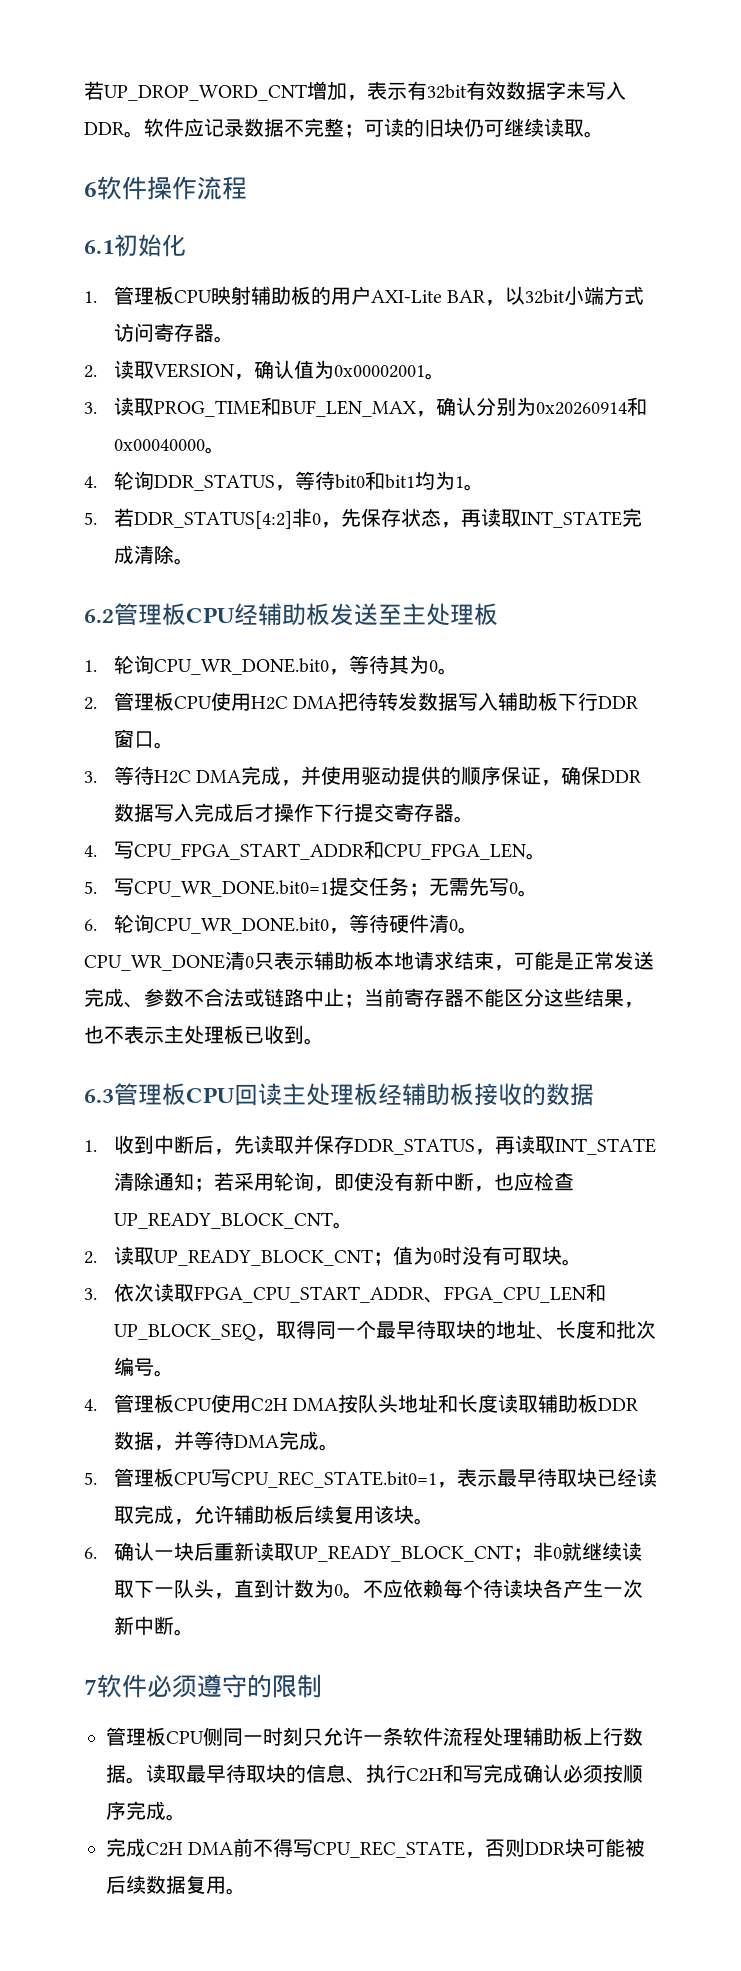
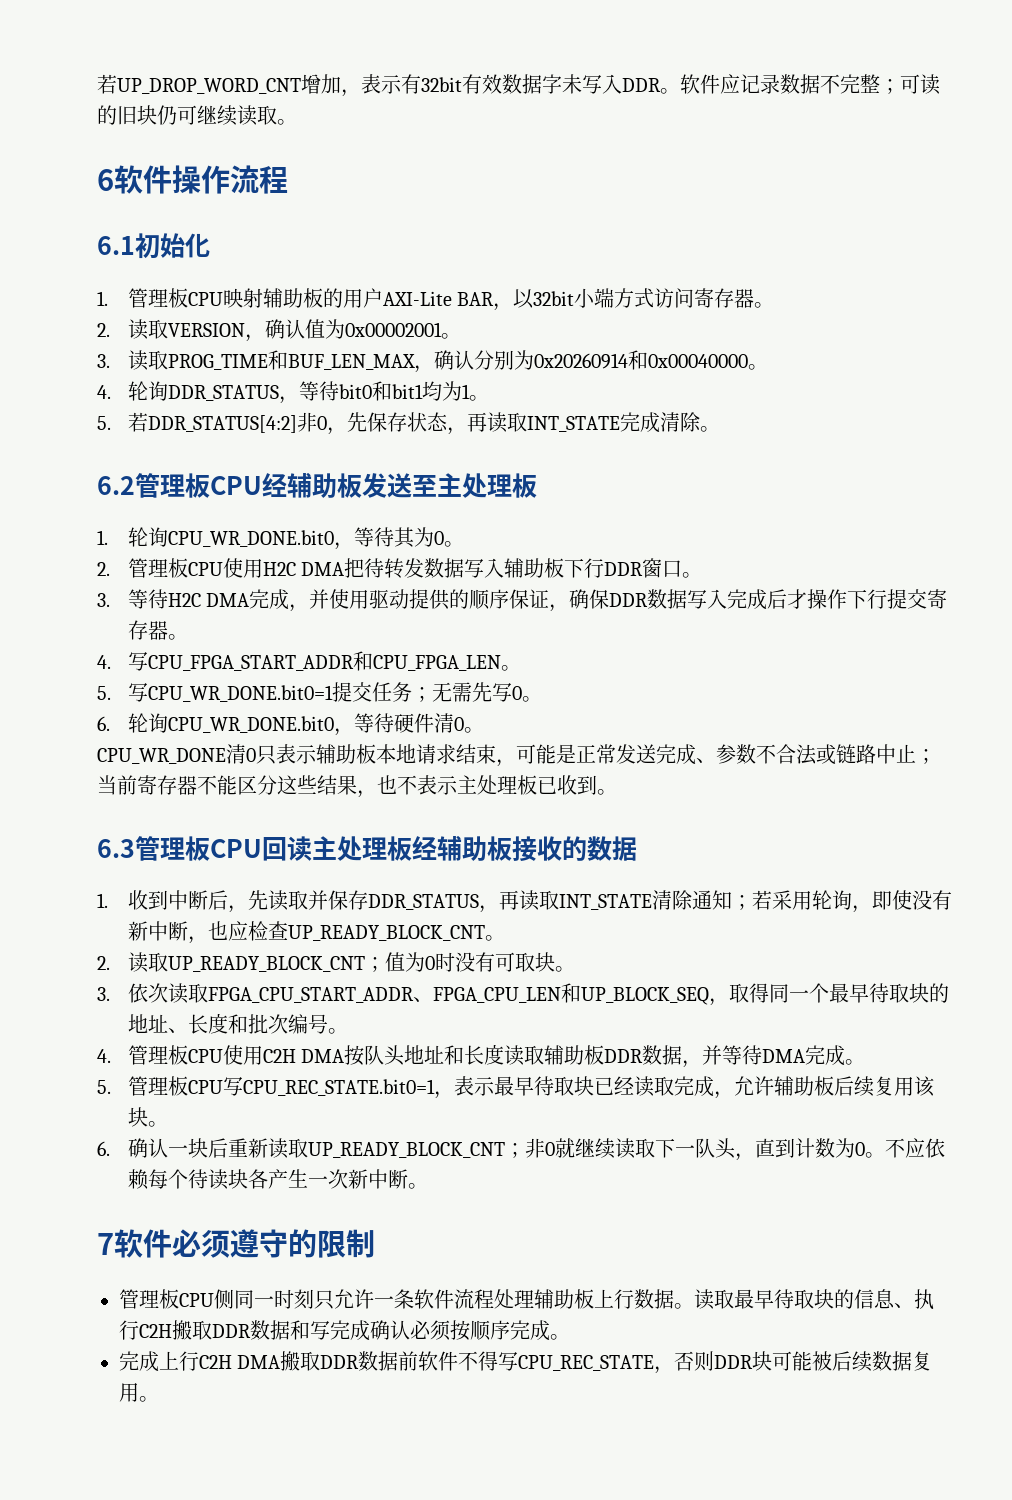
- 读取最早待取块的信息、执行C2H和写完成确认必须按顺序完成。
+ 读取最早待取块的信息、执行C2H搬取DDR数据和写完成确认必须按顺序完成。
- 完成C2H DMA前不得写CPU_REC_STATE，否则DDR块可能被后续数据复用。
+ 完成上行C2H DMA搬取DDR数据前软件不得写CPU_REC_STATE，否则DDR块可能被后续数据复用。

